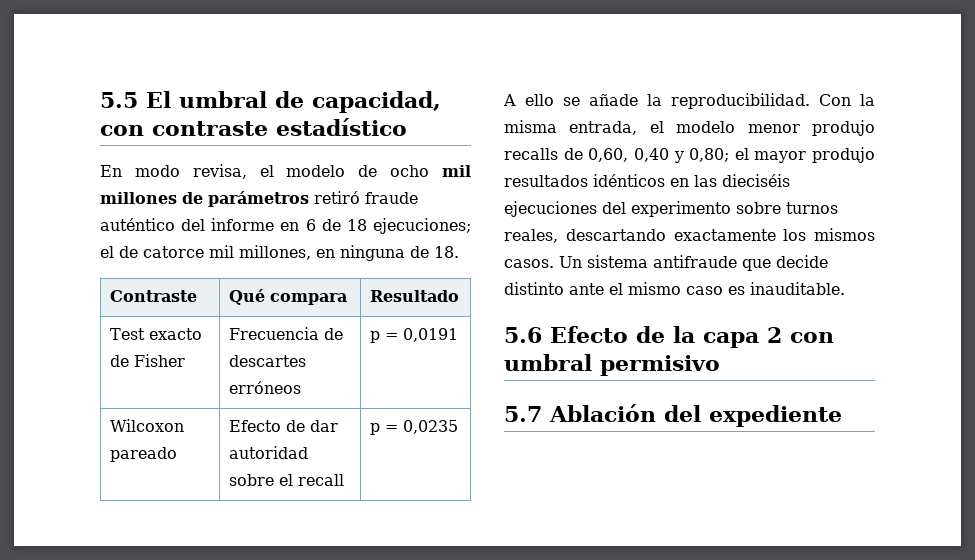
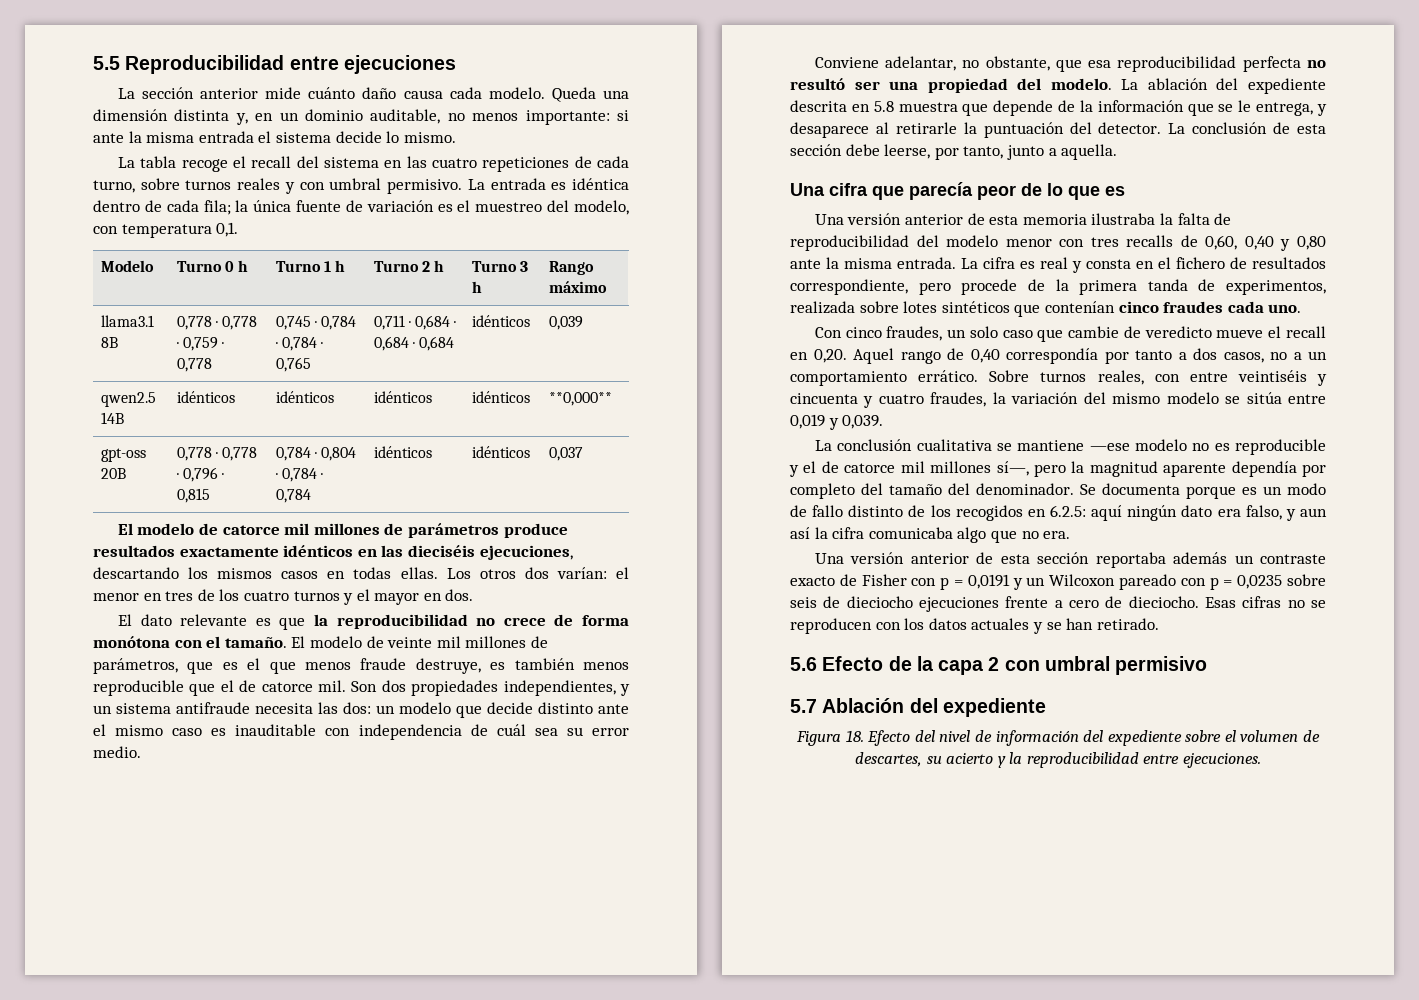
- 5.5 El umbral de capacidad, con contraste estadístico
- En modo revisa, el modelo de ocho mil millones de parámetros retiró fraude auténtico del informe en 6 de 18 ejecuciones; el de catorce mil millones, en ninguna de 18.
- Contraste | Qué compara | Resultado
- Test exacto de Fisher | Frecuencia de descartes erróneos | p = 0,0191
- Wilcoxon pareado | Efecto de dar autoridad sobre el recall | p = 0,0235
- A ello se añade la reproducibilidad. Con la misma entrada, el modelo menor produjo recalls de 0,60, 0,40 y 0,80; el mayor produjo resultados idénticos en las dieciséis ejecuciones del experimento sobre turnos reales, descartando exactamente los mismos casos. Un sistema antifraude que decide distinto ante el mismo caso es inauditable.
+ 5.5 Reproducibilidad entre ejecuciones
+ La sección anterior mide cuánto daño causa cada modelo. Queda una dimensión distinta y, en un dominio auditable, no menos importante: si ante la misma entrada el sistema decide lo mismo.
+ La tabla recoge el recall del sistema en las cuatro repeticiones de cada turno, sobre turnos reales y con umbral permisivo. La entrada es idéntica dentro de cada fila; la única fuente de variación es el muestreo del modelo, con temperatura 0,1.
+ Modelo | Turno 0 h | Turno 1 h | Turno 2 h | Turno 3 h | Rango máximo
+ llama3.1 8B | 0,778 · 0,778 · 0,759 · 0,778 | 0,745 · 0,784 · 0,784 · 0,765 | 0,711 · 0,684 · 0,684 · 0,684 | idénticos | 0,039
+ qwen2.5 14B | idénticos | idénticos | idénticos | idénticos | **0,000**
+ gpt-oss 20B | 0,778 · 0,778 · 0,796 · 0,815 | 0,784 · 0,804 · 0,784 · 0,784 | idénticos | idénticos | 0,037
+ El modelo de catorce mil millones de parámetros produce resultados exactamente idénticos en las dieciséis ejecuciones, descartando los mismos casos en todas ellas. Los otros dos varían: el menor en tres de los cuatro turnos y el mayor en dos.
+ El dato relevante es que la reproducibilidad no crece de forma monótona con el tamaño. El modelo de veinte mil millones de parámetros, que es el que menos fraude destruye, es también menos reproducible que el de catorce mil. Son dos propiedades independientes, y un sistema antifraude necesita las dos: un modelo que decide distinto ante el mismo caso es inauditable con independencia de cuál sea su error medio.
+ Conviene adelantar, no obstante, que esa reproducibilidad perfecta no resultó ser una propiedad del modelo. La ablación del expediente descrita en 5.8 muestra que depende de la información que se le entrega, y desaparece al retirarle la puntuación del detector. La conclusión de esta sección debe leerse, por tanto, junto a aquella.
+ Una cifra que parecía peor de lo que es
+ Una versión anterior de esta memoria ilustraba la falta de reproducibilidad del modelo menor con tres recalls de 0,60, 0,40 y 0,80 ante la misma entrada. La cifra es real y consta en el fichero de resultados correspondiente, pero procede de la primera tanda de experimentos, realizada sobre lotes sintéticos que contenían cinco fraudes cada uno.
+ Con cinco fraudes, un solo caso que cambie de veredicto mueve el recall en 0,20. Aquel rango de 0,40 correspondía por tanto a dos casos, no a un comportamiento errático. Sobre turnos reales, con entre veintiséis y cincuenta y cuatro fraudes, la variación del mismo modelo se sitúa entre 0,019 y 0,039.
+ La conclusión cualitativa se mantiene —ese modelo no es reproducible y el de catorce mil millones sí—, pero la magnitud aparente dependía por completo del tamaño del denominador. Se documenta porque es un modo de fallo distinto de los recogidos en 6.2.5: aquí ningún dato era falso, y aun así la cifra comunicaba algo que no era.
+ Una versión anterior de esta sección reportaba además un contraste exacto de Fisher con p = 0,0191 y un Wilcoxon pareado con p = 0,0235 sobre seis de dieciocho ejecuciones frente a cero de dieciocho. Esas cifras no se reproducen con los datos actuales y se han retirado.
+ Figura 18. Efecto del nivel de información del expediente sobre el volumen de descartes, su acierto y la reproducibilidad entre ejecuciones.

